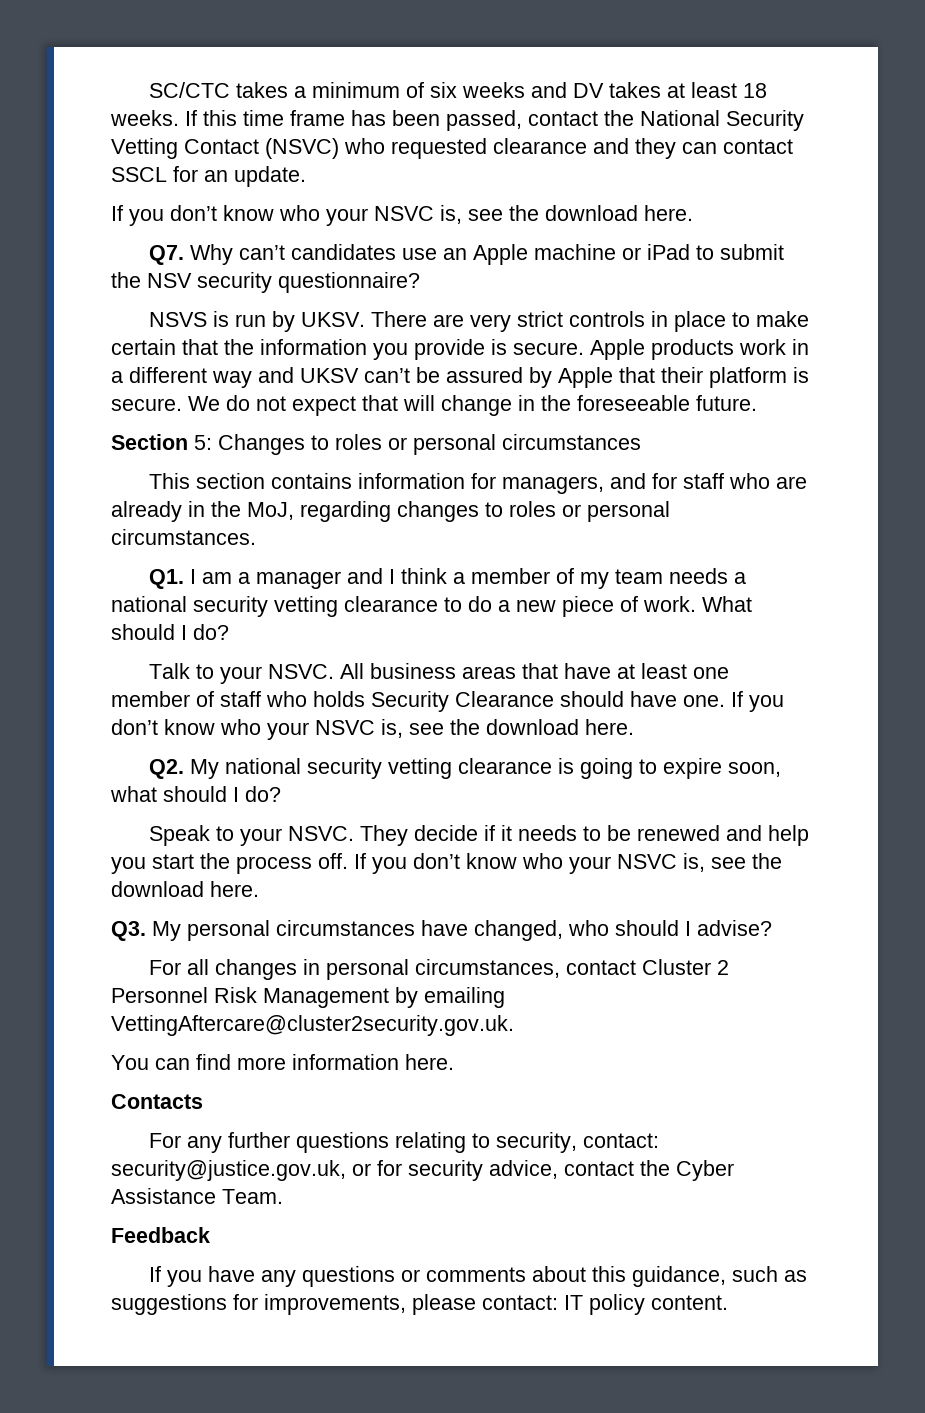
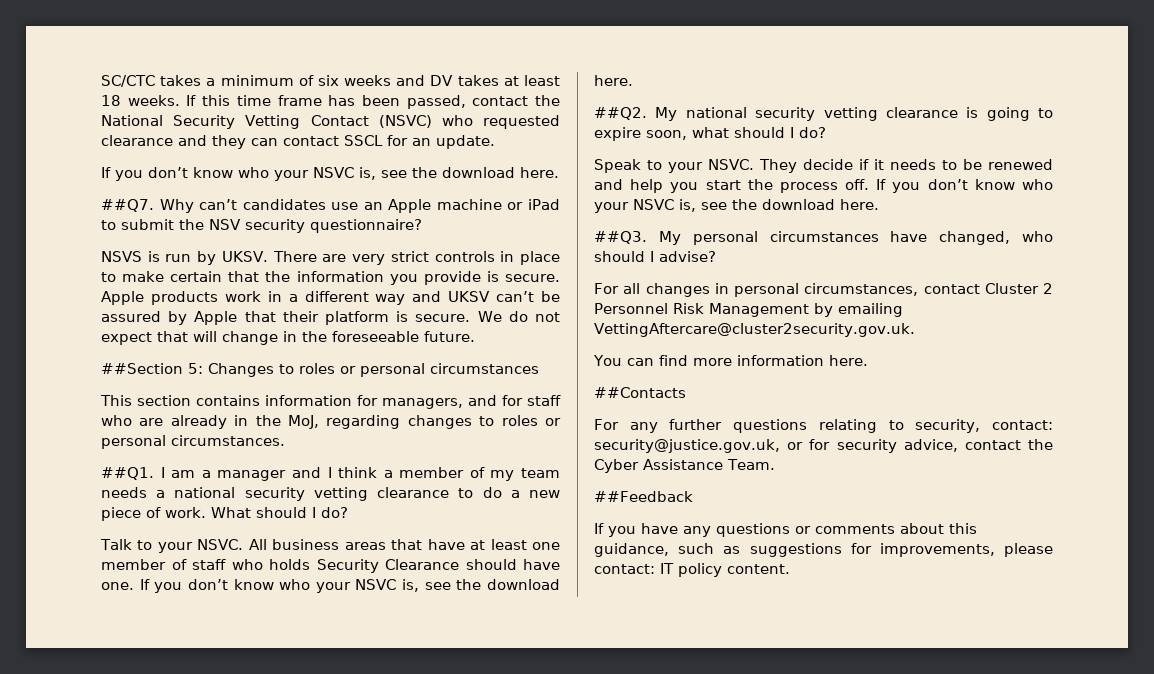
- Q7. Why can’t candidates use an Apple machine or iPad to submit the NSV security questionnaire?
+ ##Q7. Why can’t candidates use an Apple machine or iPad to submit the NSV security questionnaire?
- Section 5: Changes to roles or personal circumstances
+ ##Section 5: Changes to roles or personal circumstances
- Q1. I am a manager and I think a member of my team needs a national security vetting clearance to do a new piece of work.
+ ##Q1. I am a manager and I think a member of my team needs a national security vetting clearance to do a new piece of work.
- Q2. My national security vetting clearance is going to expire soon, what should I do?
+ ##Q2. My national security vetting clearance is going to expire soon, what should I do?
- Q3. My personal circumstances have changed, who should I advise?
+ ##Q3. My personal circumstances have changed, who should I advise?
- Contacts
+ ##Contacts
- Feedback
+ ##Feedback

